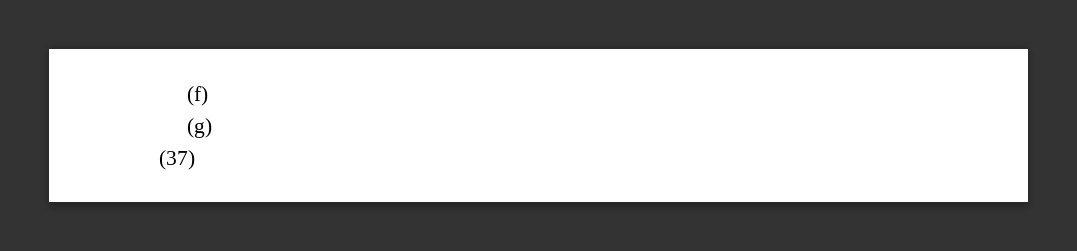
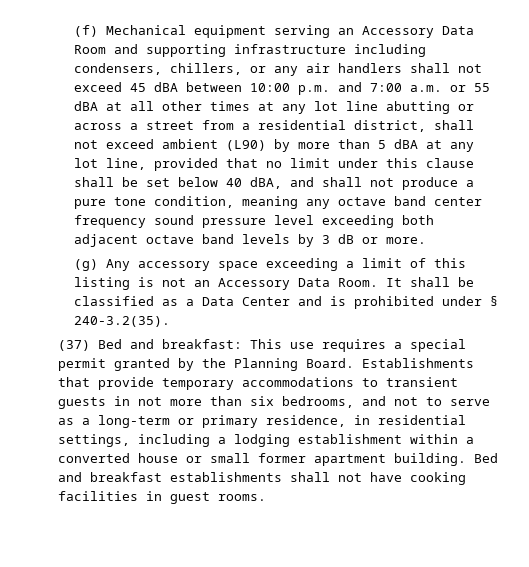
- (f)
- (g)
- (37)
+ (f) Mechanical equipment serving an Accessory Data Room and supporting infrastructure including condensers, chillers, or any air handlers shall not exceed 45 dBA between 10:00 p.m. and 7:00 a.m. or 55 dBA at all other times at any lot line abutting or across a street from a residential district, shall not exceed ambient (L90) by more than 5 dBA at any lot line, provided that no limit under this clause shall be set below 40 dBA, and shall not produce a pure tone condition, meaning any octave band center frequency sound pressure level exceeding both adjacent octave band levels by 3 dB or more.
+ (g) Any accessory space exceeding a limit of this listing is not an Accessory Data Room. It shall be classified as a Data Center and is prohibited under § 240-3.2(35).
+ (37) Bed and breakfast: This use requires a special permit granted by the Planning Board. Establishments that provide temporary accommodations to transient guests in not more than six bedrooms, and not to serve as a long-term or primary residence, in residential settings, including a lodging establishment within a converted house or small former apartment building. Bed and breakfast establishments shall not have cooking facilities in guest rooms.

